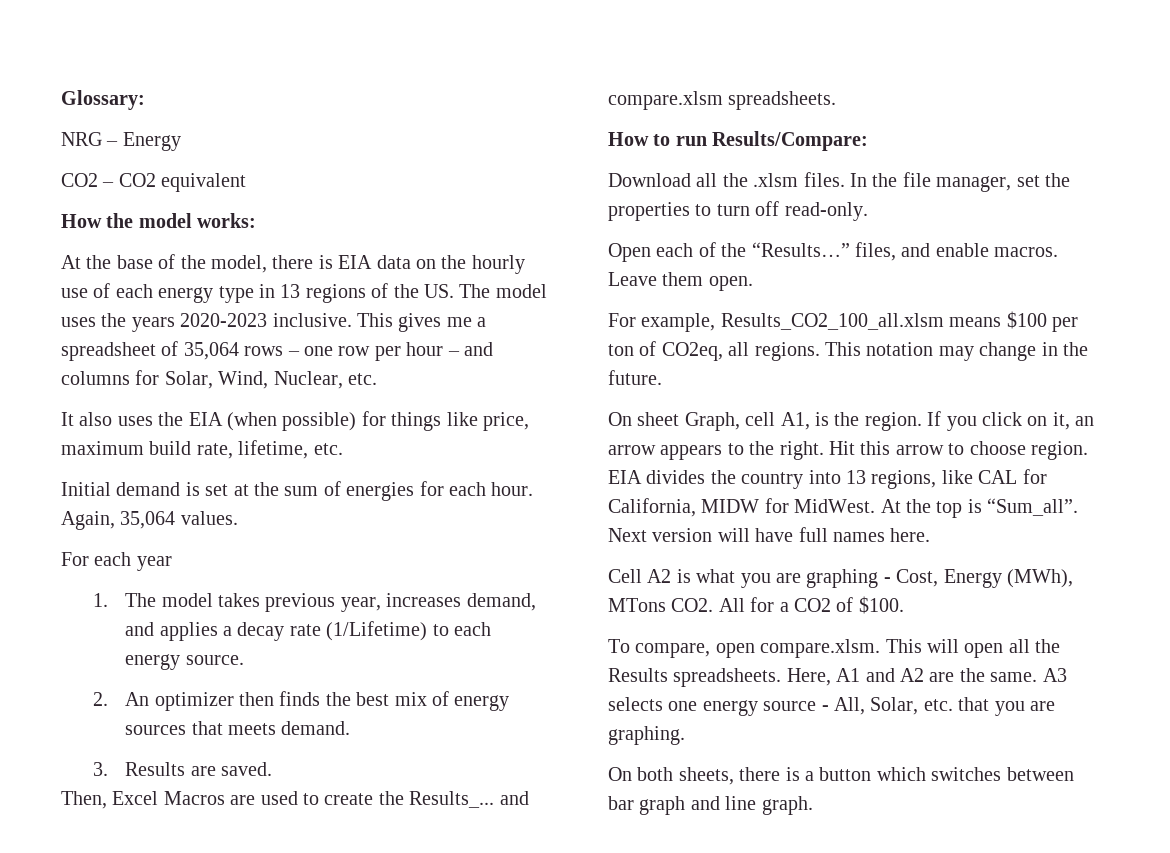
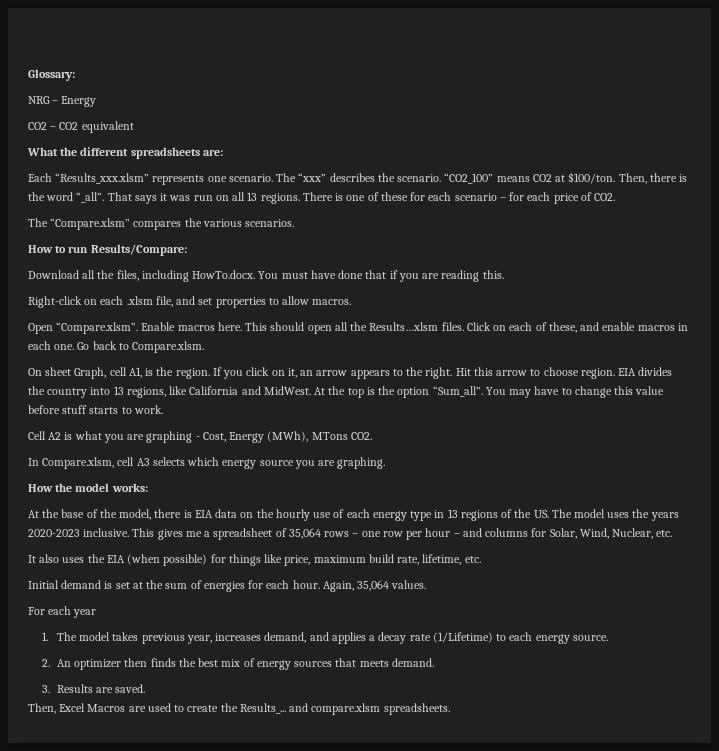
+ What the different spreadsheets are:
+ Each “Results_xxx.xlsm” represents one scenario. The “xxx” describes the scenario. “CO2_100” means CO2 at $100/ton. Then, there is the word “_all”. That says it was run on all 13 regions. There is one of these for each scenario – for each price of CO2.
+ The “Compare.xlsm” compares the various scenarios.
+ How to run Results/Compare:
+ Download all the files, including HowTo.docx. You must have done that if you are reading this.
+ Right-click on each .xlsm file, and set properties to allow macros.
+ Open “Compare.xlsm”. Enable macros here. This should open all the Results…xlsm files. Click on each of these, and enable macros in each one. Go back to Compare.xlsm.
+ On sheet Graph, cell A1, is the region. If you click on it, an arrow appears to the right. Hit this arrow to choose region. EIA divides the country into 13 regions, like California and MidWest. At the top is the option “Sum_all”. You may have to change this value before stuff starts to work.
+ Cell A2 is what you are graphing - Cost, Energy (MWh), MTons CO2.
+ In Compare.xlsm, cell A3 selects which energy source you are graphing.
- How to run Results/Compare:
- Download all the .xlsm files. In the file manager, set the properties to turn off read-only.
- Open each of the “Results…” files, and enable macros. Leave them open.
- For example, Results_CO2_100_all.xlsm means $100 per ton of CO2eq, all regions. This notation may change in the future.
- On sheet Graph, cell A1, is the region. If you click on it, an arrow appears to the right. Hit this arrow to choose region. EIA divides the country into 13 regions, like CAL for California, MIDW for MidWest. At the top is “Sum_all”. Next version will have full names here.
- Cell A2 is what you are graphing - Cost, Energy (MWh), MTons CO2. All for a CO2 of $100.
- To compare, open compare.xlsm. This will open all the Results spreadsheets. Here, A1 and A2 are the same. A3 selects one energy source - All, Solar, etc. that you are graphing.
- On both sheets, there is a button which switches between bar graph and line graph.

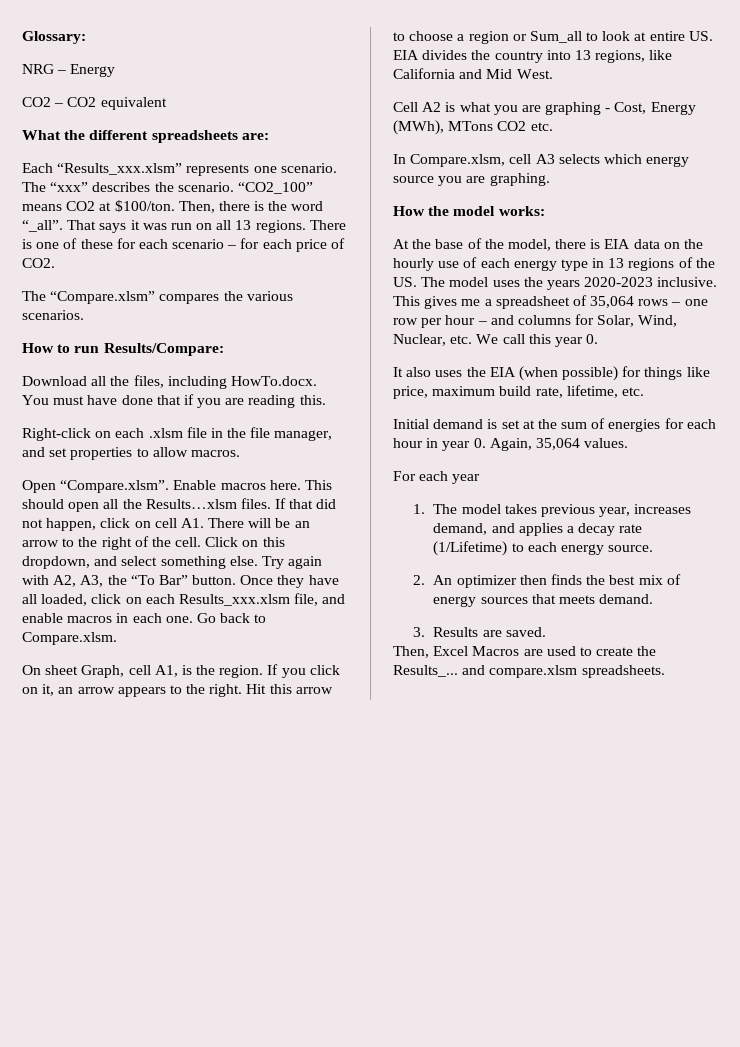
- Right-click on each .xlsm file, and set properties to allow macros.
+ Right-click on each .xlsm file in the file manager, and set properties to allow macros.
- Click on each of these, and enable macros in each one.
+ If that did not happen, click on cell A1. There will be an arrow to the right of the cell. Click on this dropdown, and select something else. Try again with A2, A3, the “To Bar” button. Once they have all loaded, click on each Results_xxx.xlsm file, and enable macros in each one.
- Hit this arrow to choose region. EIA divides the country into 13 regions, like California and MidWest. At the top is the option “Sum_all”. You may have to change this value before stuff starts to work.
+ Hit this arrow to choose a region or Sum_all to look at entire US. EIA divides the country into 13 regions, like California and Mid West.
- Cell A2 is what you are graphing - Cost, Energy (MWh), MTons CO2.
+ Cell A2 is what you are graphing - Cost, Energy (MWh), MTons CO2 etc.
- This gives me a spreadsheet of 35,064 rows – one row per hour – and columns for Solar, Wind, Nuclear, etc.
+ This gives me a spreadsheet of 35,064 rows – one row per hour – and columns for Solar, Wind, Nuclear, etc. We call this year 0.
- Initial demand is set at the sum of energies for each hour. Again, 35,064 values.
+ Initial demand is set at the sum of energies for each hour in year 0. Again, 35,064 values.

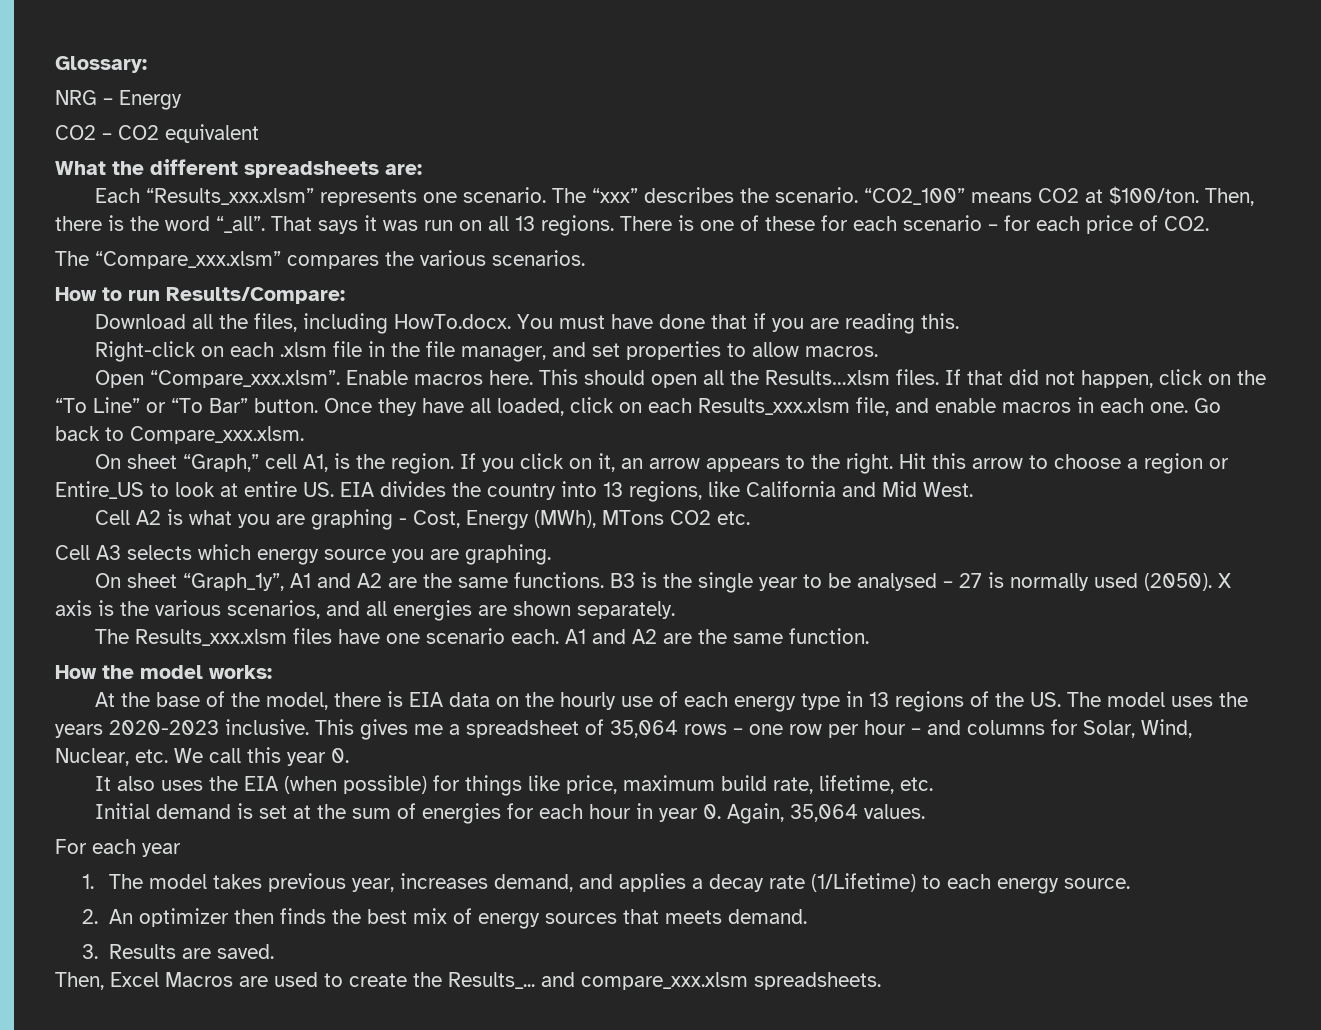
- The “Compare.xlsm” compares the various scenarios.
+ The “Compare_xxx.xlsm” compares the various scenarios.
- Open “Compare.xlsm”. Enable macros here.
+ Open “Compare_xxx.xlsm”. Enable macros here.
- If that did not happen, click on cell A1. There will be an arrow to the right of the cell. Click on this dropdown, and select something else. Try again with A2, A3, the “To Bar” button.
+ If that did not happen, click on the “To Line” or “To Bar” button.
- Go back to Compare.xlsm.
- On sheet Graph, cell A1, is the region.
+ Go back to Compare_xxx.xlsm.
+ On sheet “Graph,” cell A1, is the region.
- Hit this arrow to choose a region or Sum_all to look at entire US. EIA divides the country into 13 regions, like California and Mid West.
+ Hit this arrow to choose a region or Entire_US to look at entire US. EIA divides the country into 13 regions, like California and Mid West.
- In Compare.xlsm, cell A3 selects which energy source you are graphing.
+ Cell A3 selects which energy source you are graphing.
+ On sheet “Graph_1y”, A1 and A2 are the same functions. B3 is the single year to be analysed – 27 is normally used (2050). X axis is the various scenarios, and all energies are shown separately.
+ The Results_xxx.xlsm files have one scenario each. A1 and A2 are the same function.
- Then, Excel Macros are used to create the Results_... and compare.xlsm spreadsheets.
+ Then, Excel Macros are used to create the Results_... and compare_xxx.xlsm spreadsheets.

